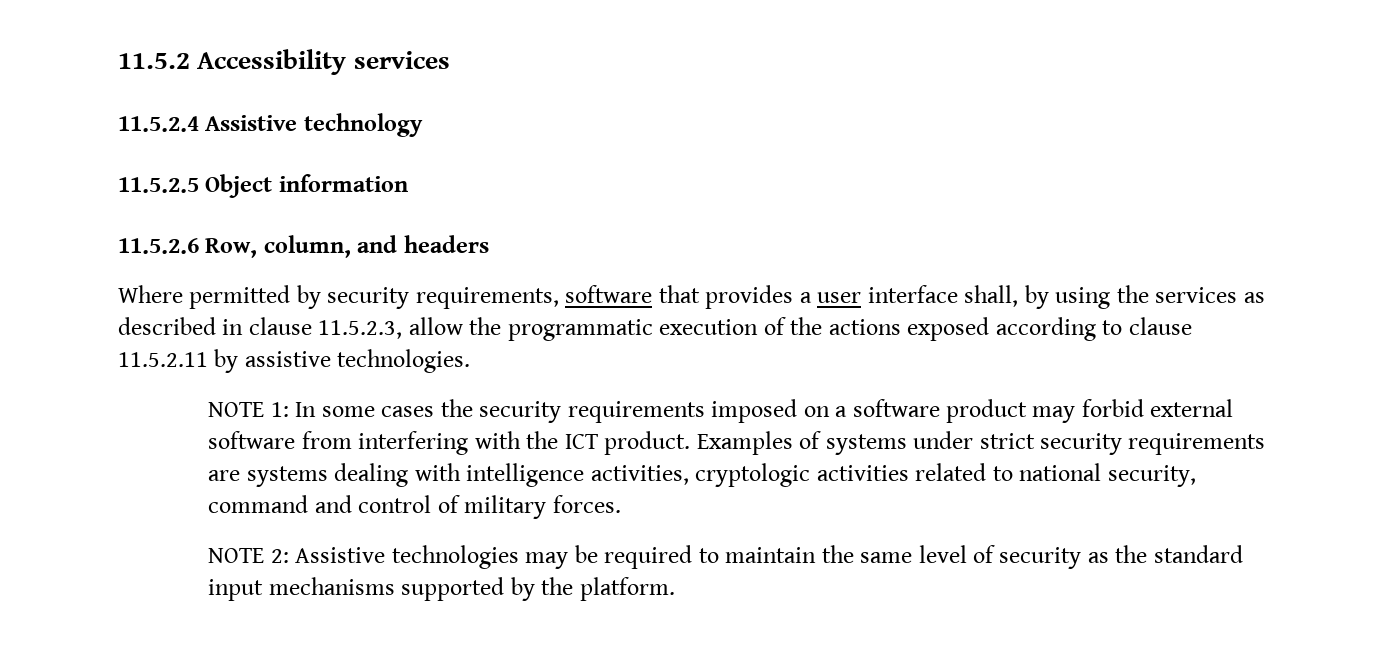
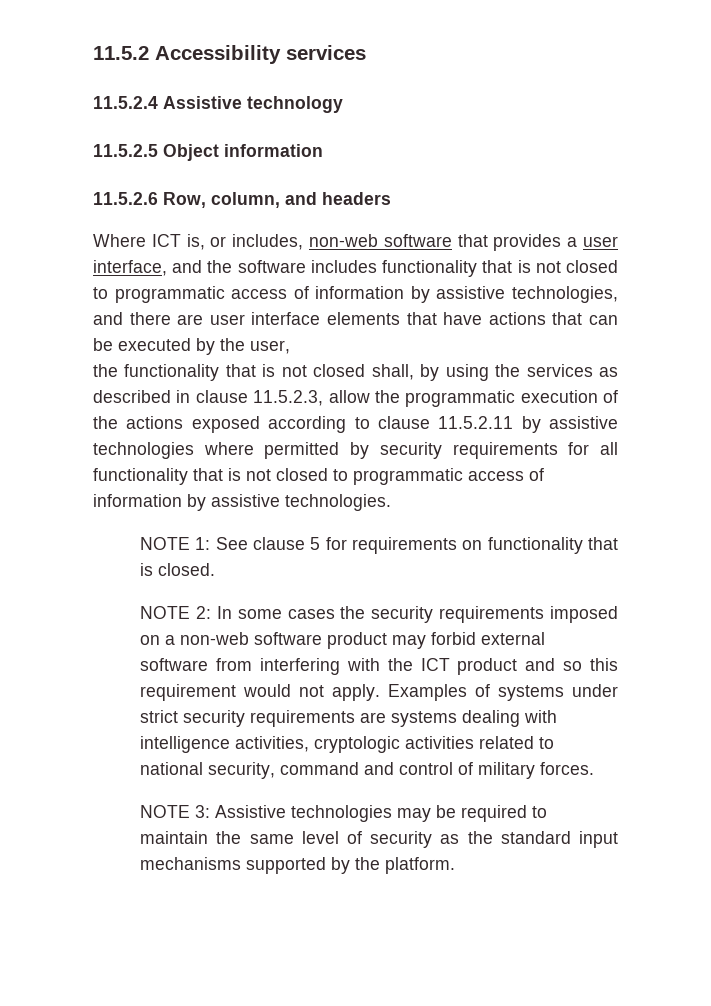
- Where permitted by security requirements, software that provides a user interface shall, by using the services as described in clause 11.5.2.3, allow the programmatic execution of the actions exposed according to clause 11.5.2.11 by assistive technologies.
- NOTE 1: In some cases the security requirements imposed on a software product may forbid external software from interfering with the ICT product.
+ Where ICT is, or includes, non-web software that provides a user interface, and the software includes functionality that is not closed to programmatic access of information by assistive technologies, and there are user interface elements that have actions that can be executed by the user,
+ the functionality that is not closed shall, by using the services as described in clause 11.5.2.3, allow the programmatic execution of the actions exposed according to clause 11.5.2.11 by assistive technologies where permitted by security requirements for all functionality that is not closed to programmatic access of information by assistive technologies.
+ NOTE 1: See clause 5 for requirements on functionality that is closed.
+ NOTE 2: In some cases the security requirements imposed on a non-web software product may forbid external software from interfering with the ICT product and so this requirement would not apply.
- NOTE 2: Assistive technologies may be required to maintain the same level of security as the standard input mechanisms supported by the platform.
+ NOTE 3: Assistive technologies may be required to maintain the same level of security as the standard input mechanisms supported by the platform.

